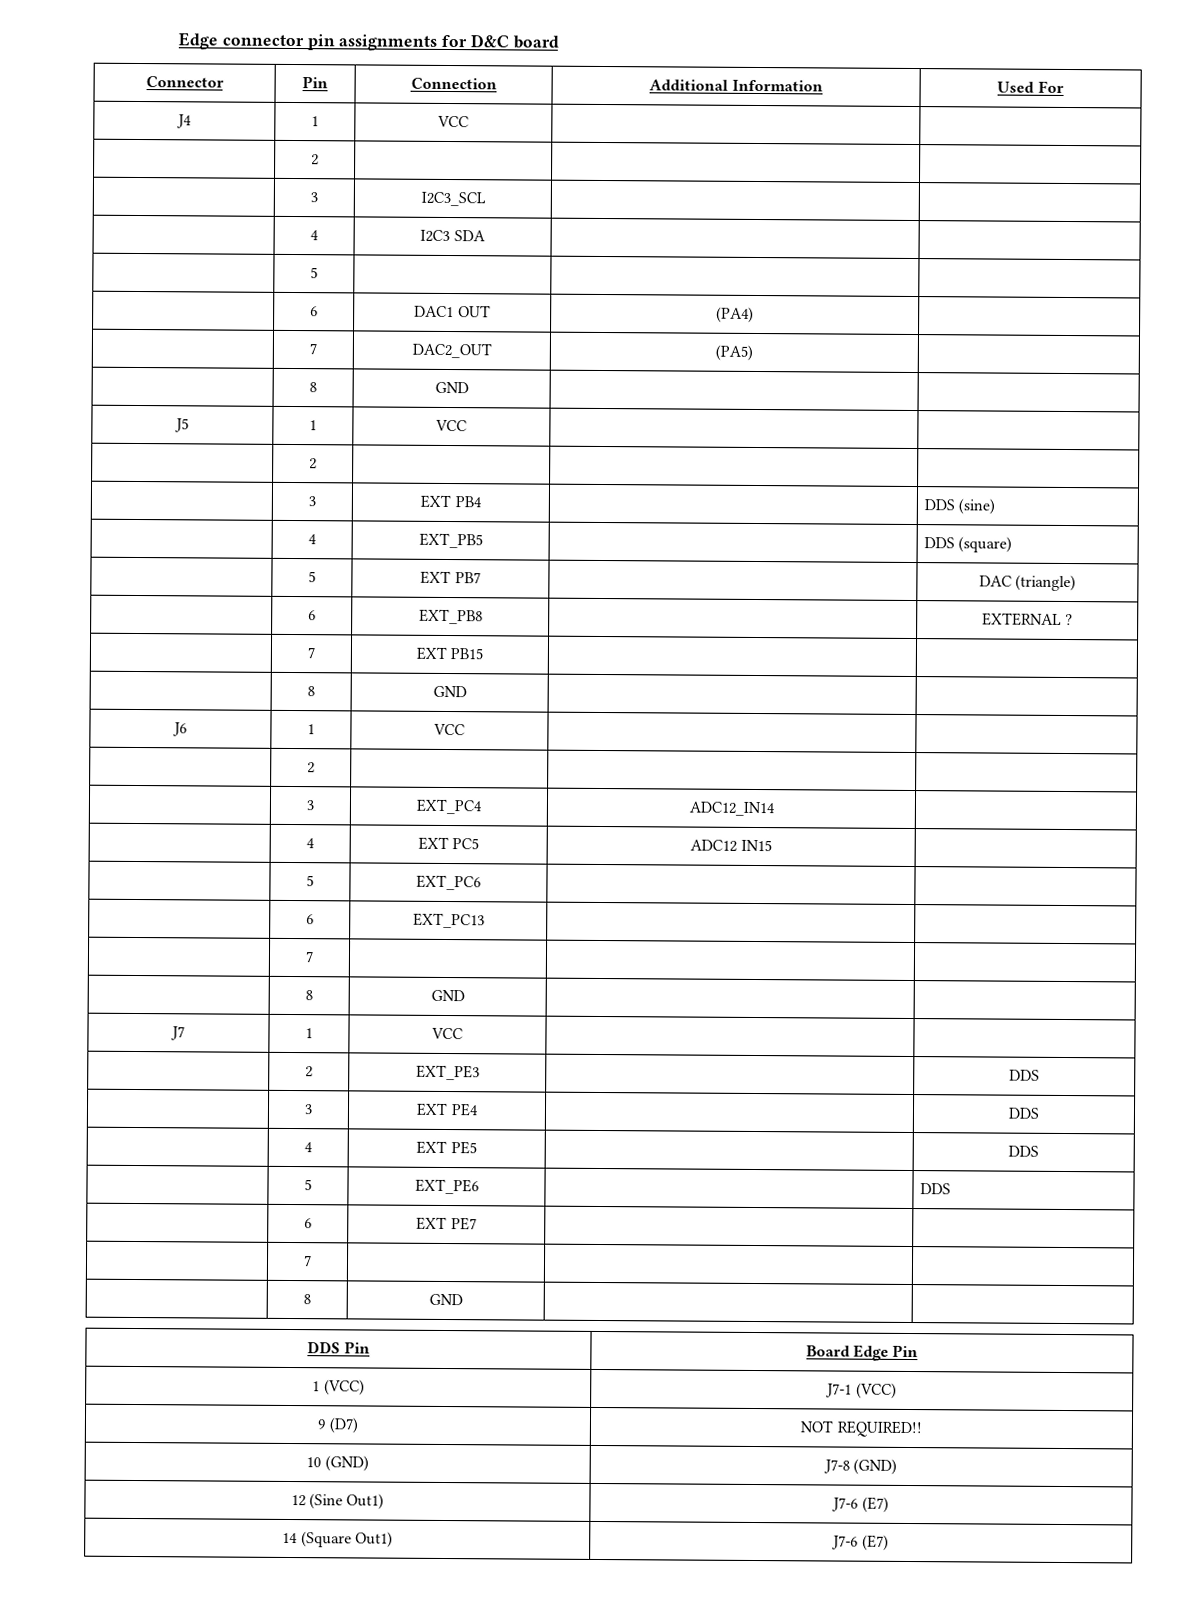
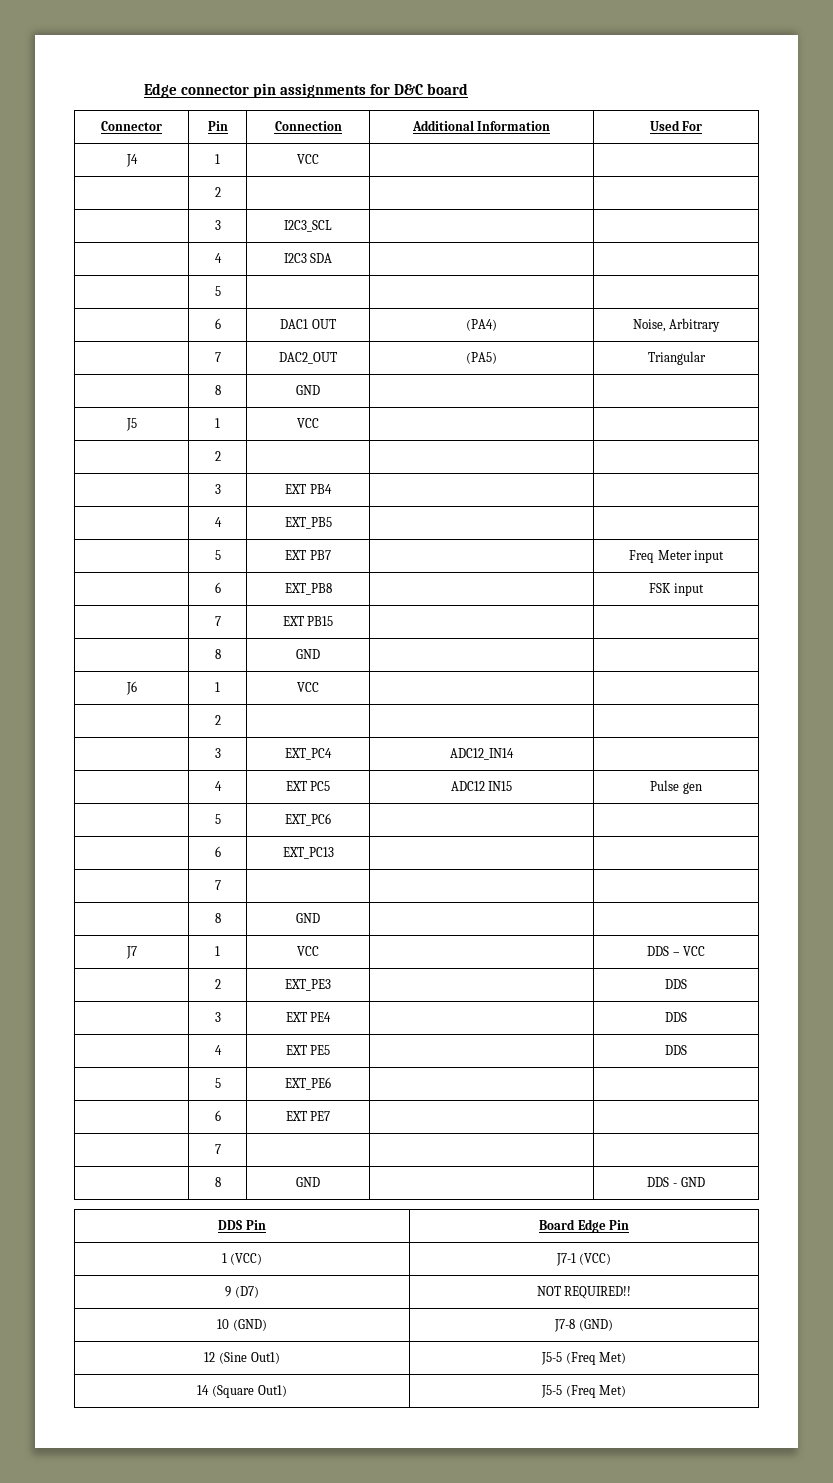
- | 6 | DAC1 OUT | (PA4) |
+ | 6 | DAC1 OUT | (PA4) | Noise, Arbitrary
- | 7 | DAC2_OUT | (PA5) |
+ | 7 | DAC2_OUT | (PA5) | Triangular
- | 3 | EXT PB4 | | DDS (sine)
+ | 3 | EXT PB4 | |
- | 4 | EXT_PB5 | | DDS (square)
+ | 4 | EXT_PB5 | |
- | 5 | EXT PB7 | | DAC (triangle)
+ | 5 | EXT PB7 | | Freq Meter input
- | 6 | EXT_PB8 | | EXTERNAL ?
+ | 6 | EXT_PB8 | | FSK input
- | 4 | EXT PC5 | ADC12 IN15 |
+ | 4 | EXT PC5 | ADC12 IN15 | Pulse gen
- J7 | 1 | VCC | |
+ J7 | 1 | VCC | | DDS – VCC
- | 5 | EXT_PE6 | | DDS
+ | 5 | EXT_PE6 | |
  | 6 | EXT PE7 | |
  | 7 | | |
- | 8 | GND | |
+ | 8 | GND | | DDS - GND
- 12 (Sine Out1) | J7-6 (E7)
+ 12 (Sine Out1) | J5-5 (Freq Met)
- 14 (Square Out1) | J7-6 (E7)
+ 14 (Square Out1) | J5-5 (Freq Met)

